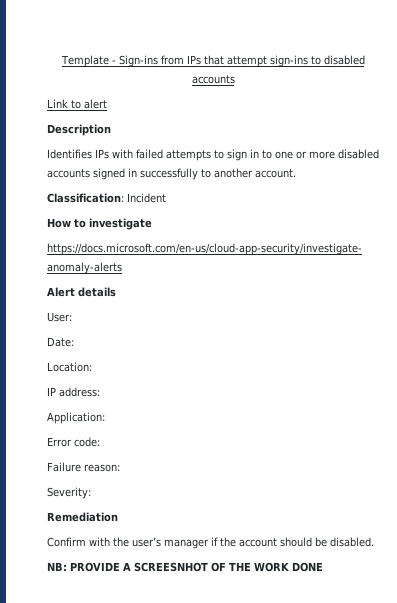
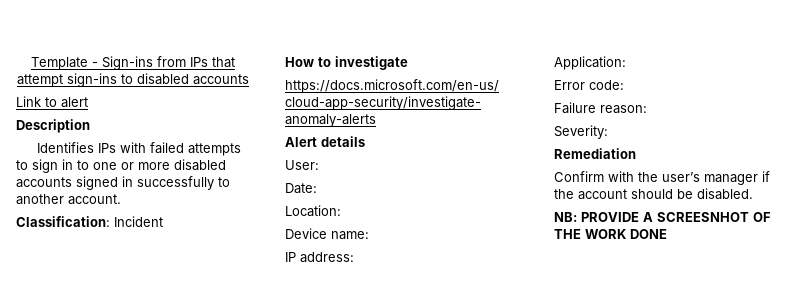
+ Device name:

